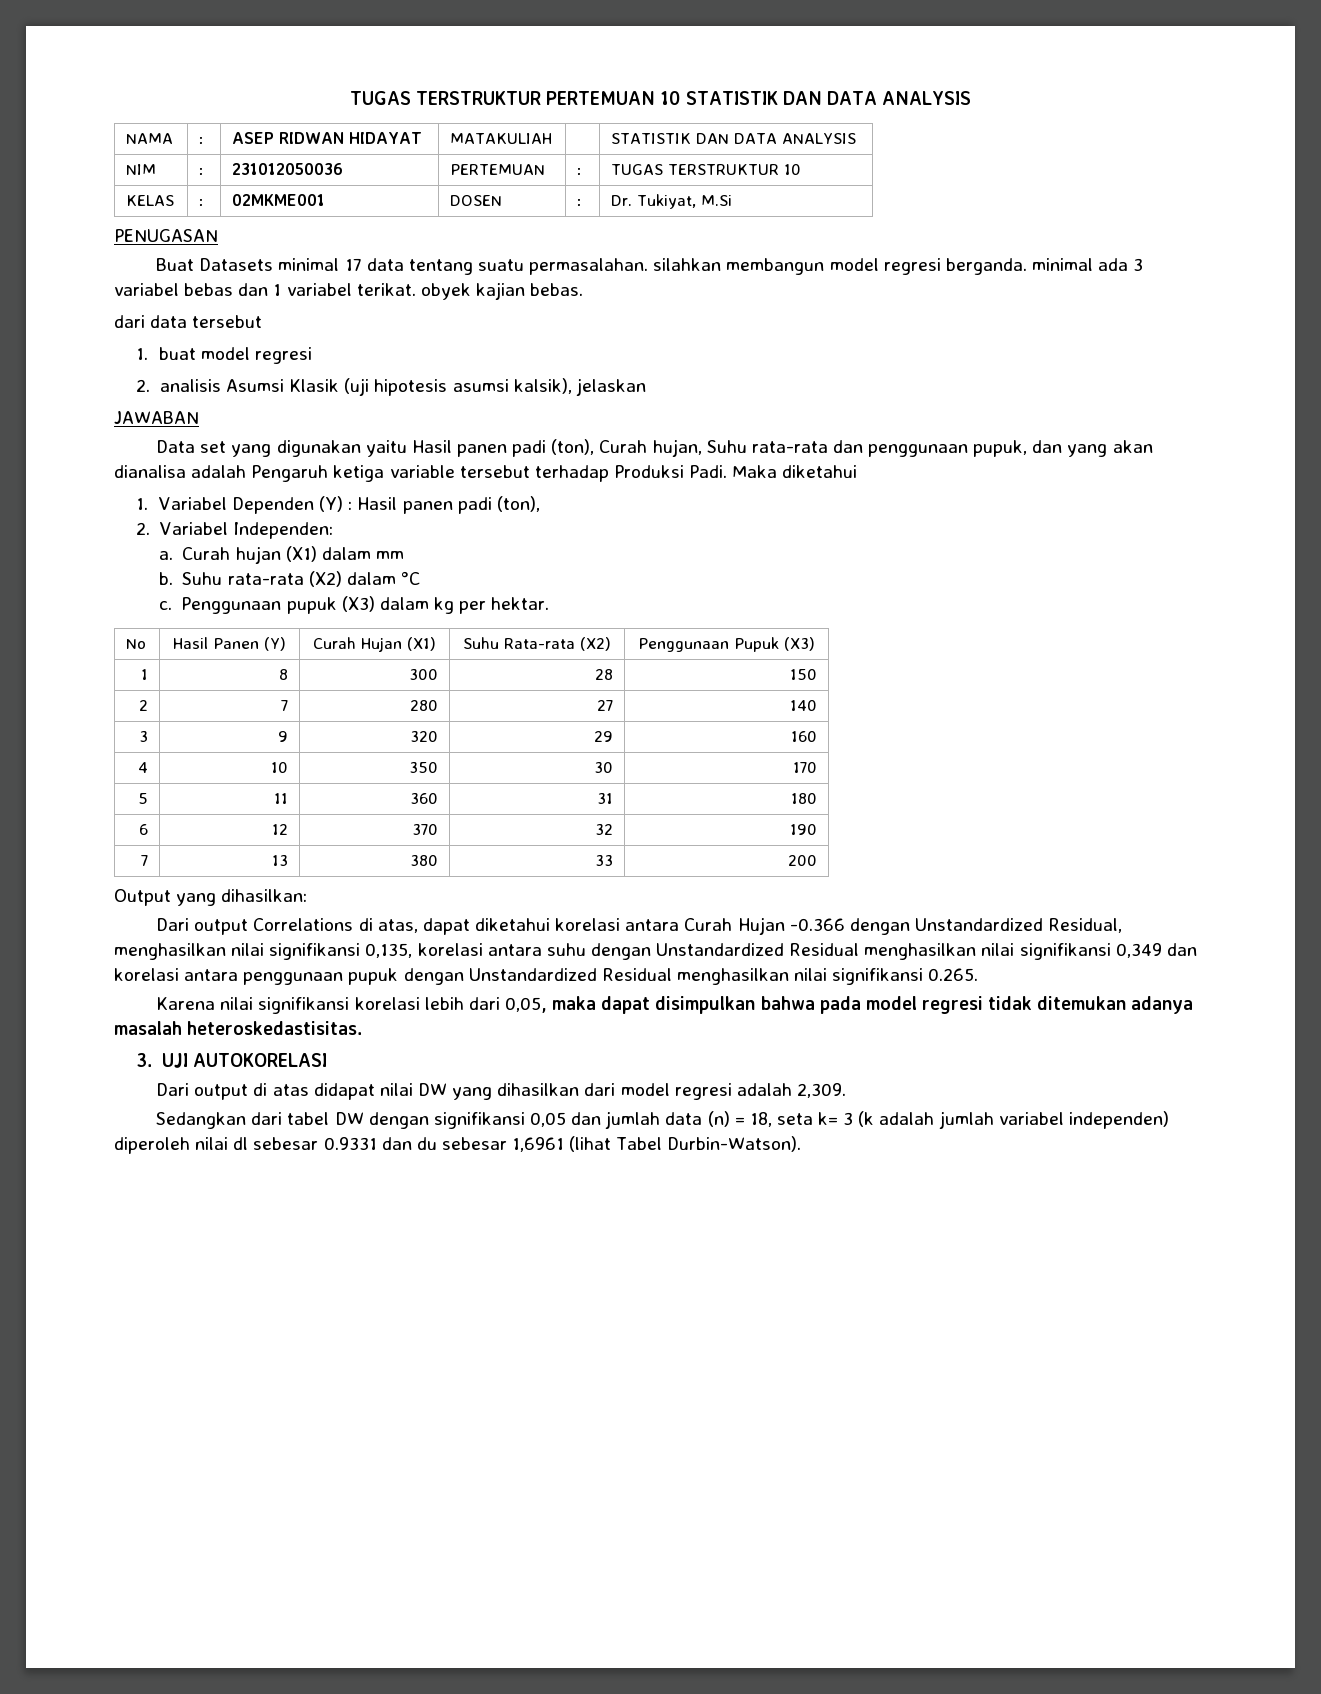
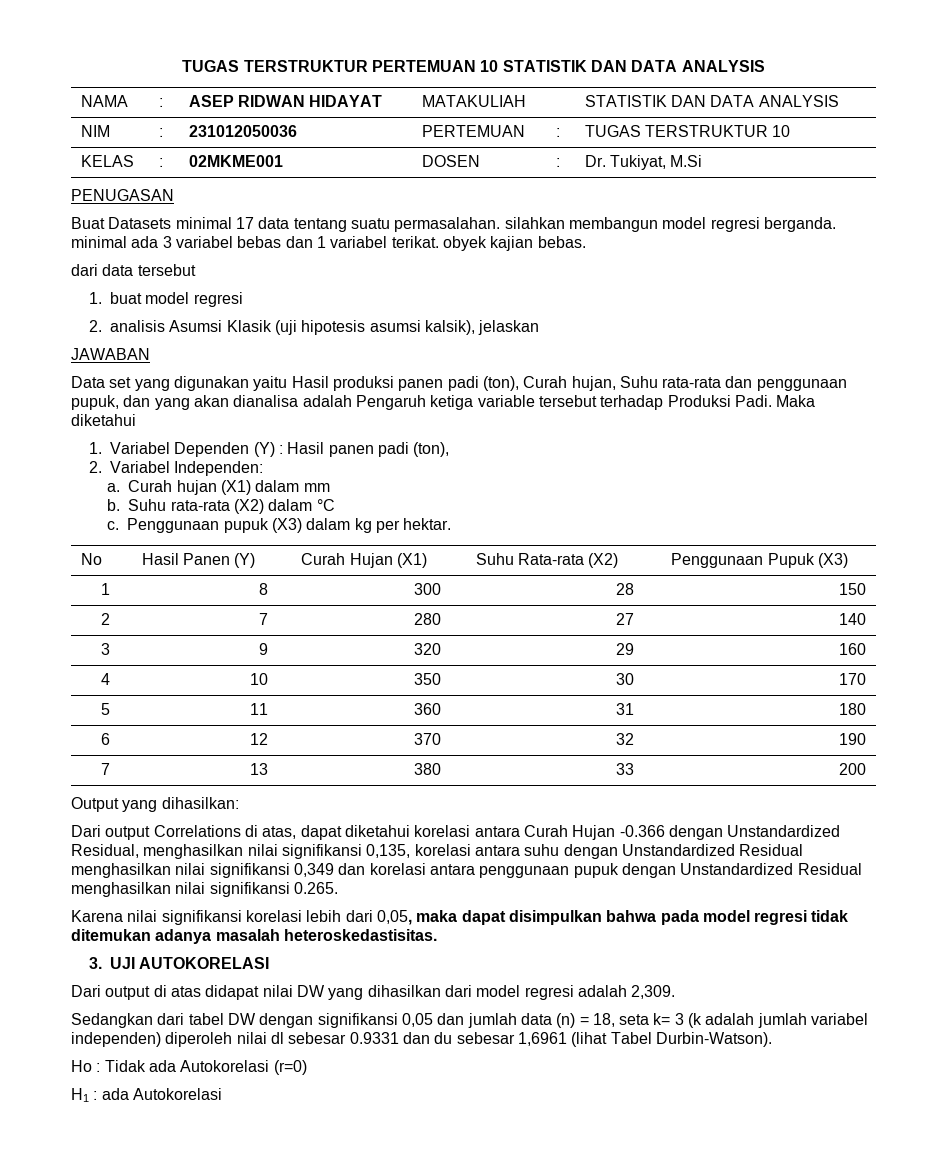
- Data set yang digunakan yaitu Hasil panen padi (ton), Curah hujan, Suhu rata-rata dan penggunaan pupuk, dan yang akan dianalisa adalah Pengaruh ketiga variable tersebut terhadap Produksi Padi.
+ Data set yang digunakan yaitu Hasil produksi panen padi (ton), Curah hujan, Suhu rata-rata dan penggunaan pupuk, dan yang akan dianalisa adalah Pengaruh ketiga variable tersebut terhadap Produksi Padi.
+ Ho : Tidak ada Autokorelasi (r=0)
+ H1 : ada Autokorelasi

